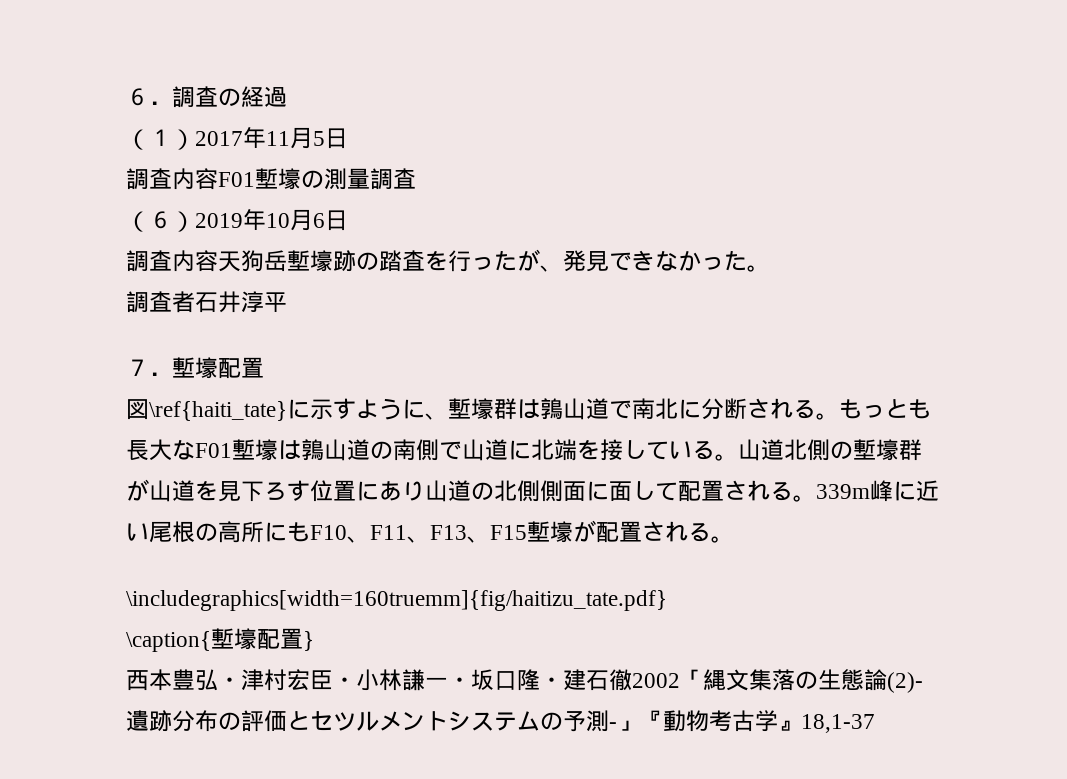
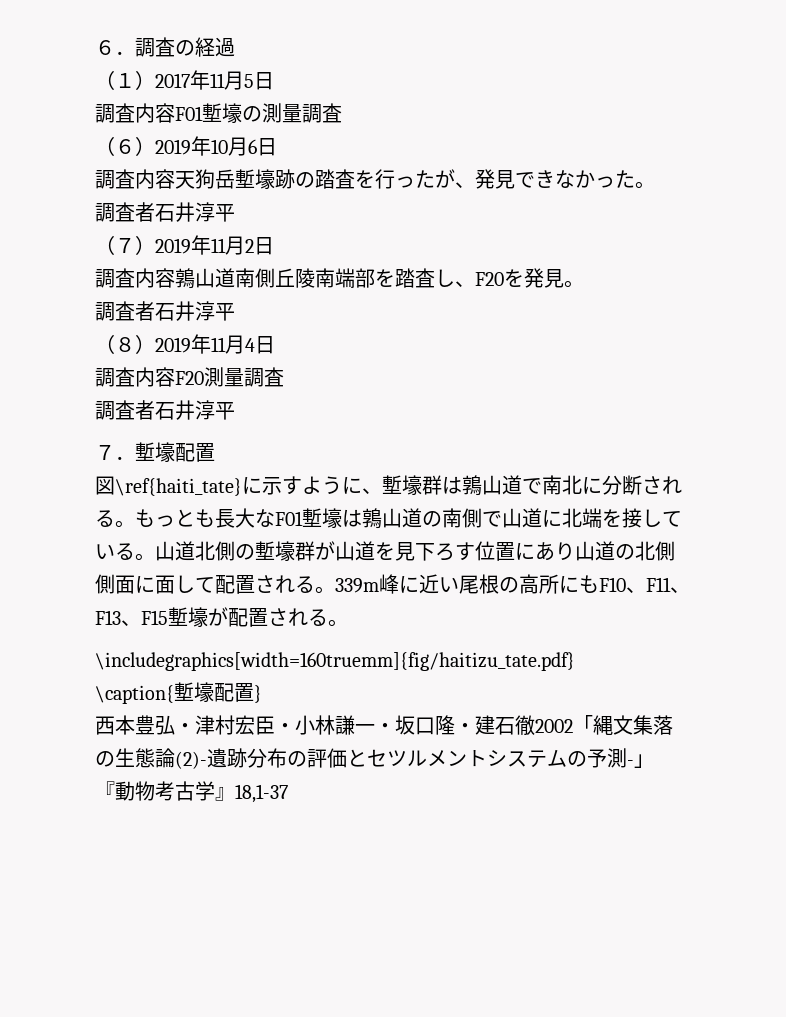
+ （７）2019年11月2日
+ 調査内容鶉山道南側丘陵南端部を踏査し、F20を発見。
+ 調査者石井淳平
+ （８）2019年11月4日
+ 調査内容F20測量調査
+ 調査者石井淳平

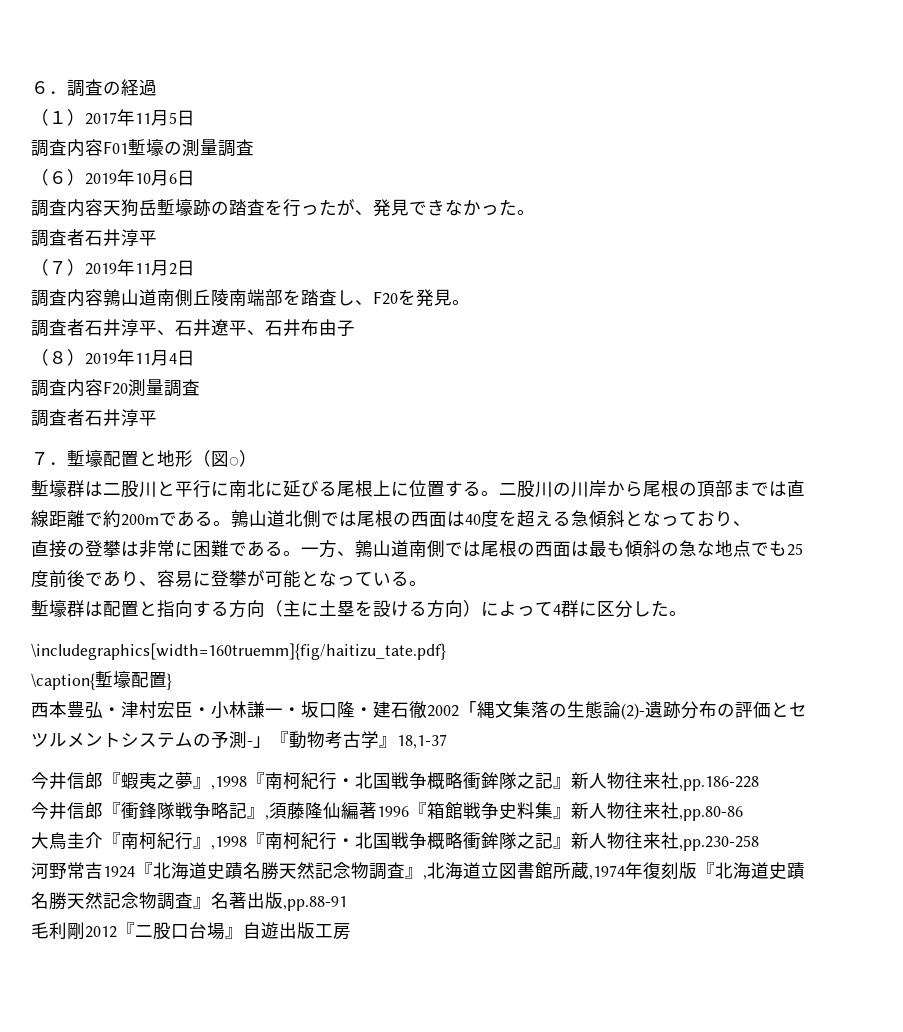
  調査内容鶉山道南側丘陵南端部を踏査し、F20を発見。
- 調査者石井淳平
+ 調査者石井淳平、石井遼平、石井布由子
- ７．塹壕配置
- 図\ref{haiti_tate}に示すように、塹壕群は鶉山道で南北に分断される。もっとも長大なF01塹壕は鶉山道の南側で山道に北端を接している。山道北側の塹壕群が山道を見下ろす位置にあり山道の北側側面に面して配置される。339m峰に近い尾根の高所にもF10、F11、F13、F15塹壕が配置される。
+ ７．塹壕配置と地形（図○）
+ 塹壕群は二股川と平行に南北に延びる尾根上に位置する。二股川の川岸から尾根の頂部までは直線距離で約200mである。鶉山道北側では尾根の西面は40度を超える急傾斜となっており、
+ 直接の登攀は非常に困難である。一方、鶉山道南側では尾根の西面は最も傾斜の急な地点でも25度前後であり、容易に登攀が可能となっている。
+ 塹壕群は配置と指向する方向（主に土塁を設ける方向）によって4群に区分した。
+ 今井信郎『蝦夷之夢』,1998『南柯紀行・北国戦争概略衝鉾隊之記』新人物往来社,pp.186-228
+ 今井信郎『衝鋒隊戦争略記』,須藤隆仙編著1996『箱館戦争史料集』新人物往来社,pp.80-86
+ 大鳥圭介『南柯紀行』,1998『南柯紀行・北国戦争概略衝鉾隊之記』新人物往来社,pp.230-258
+ 河野常吉1924『北海道史蹟名勝天然記念物調査』,北海道立図書館所蔵,1974年復刻版『北海道史蹟名勝天然記念物調査』名著出版,pp.88-91
+ 毛利剛2012『二股口台場』自遊出版工房

